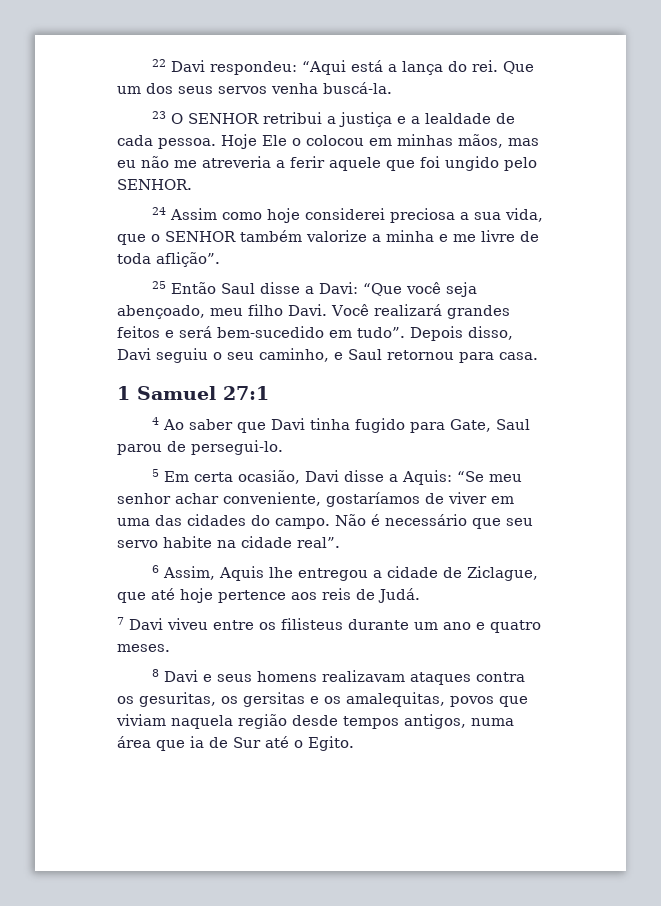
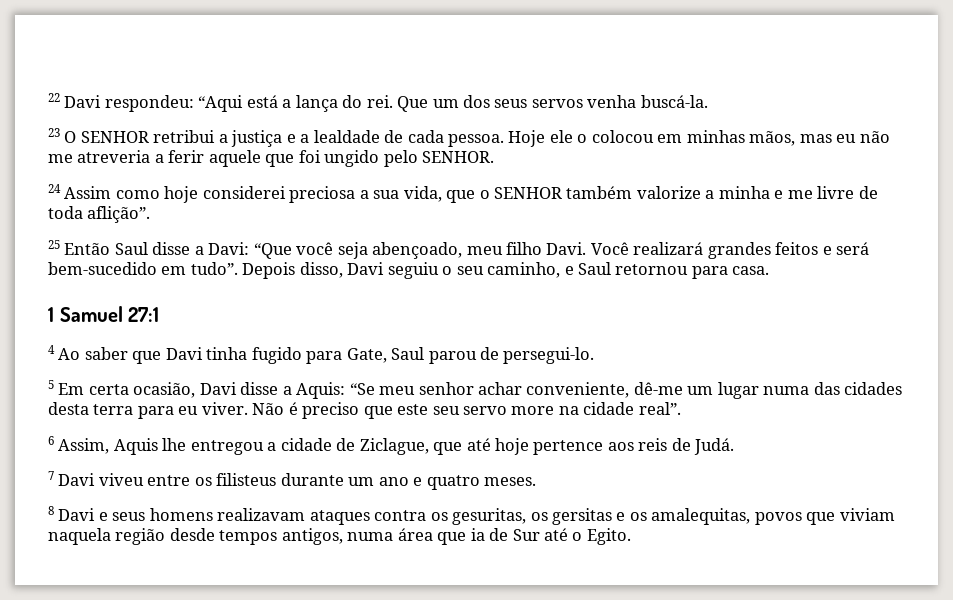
- Hoje Ele o colocou em minhas mãos, mas eu não me atreveria a ferir aquele que foi ungido pelo SENHOR.
+ Hoje ele o colocou em minhas mãos, mas eu não me atreveria a ferir aquele que foi ungido pelo SENHOR.
- 5 Em certa ocasião, Davi disse a Aquis: “Se meu senhor achar conveniente, gostaríamos de viver em uma das cidades do campo. Não é necessário que seu servo habite na cidade real”.
+ 5 Em certa ocasião, Davi disse a Aquis: “Se meu senhor achar conveniente, dê-me um lugar numa das cidades desta terra para eu viver. Não é preciso que este seu servo more na cidade real”.

